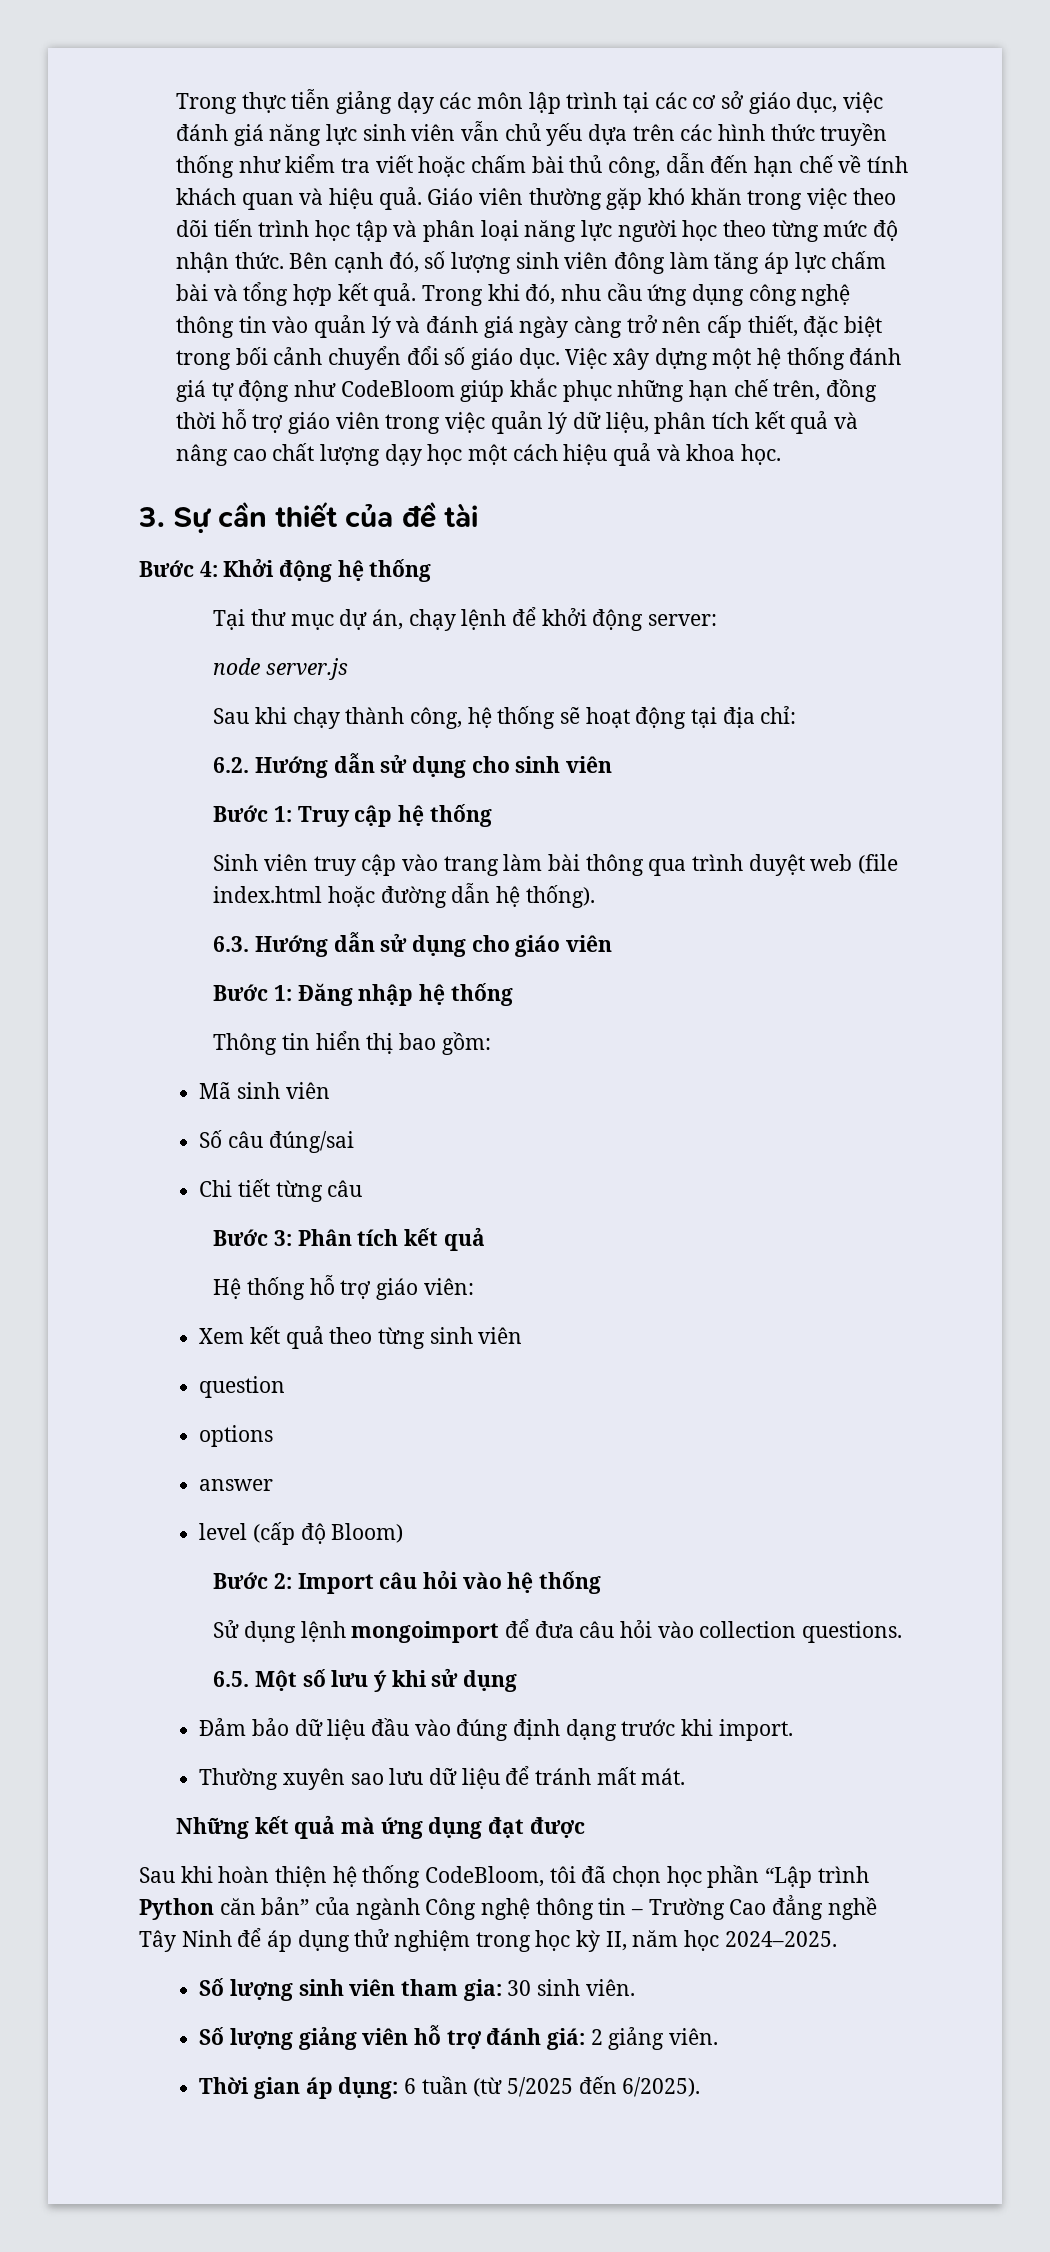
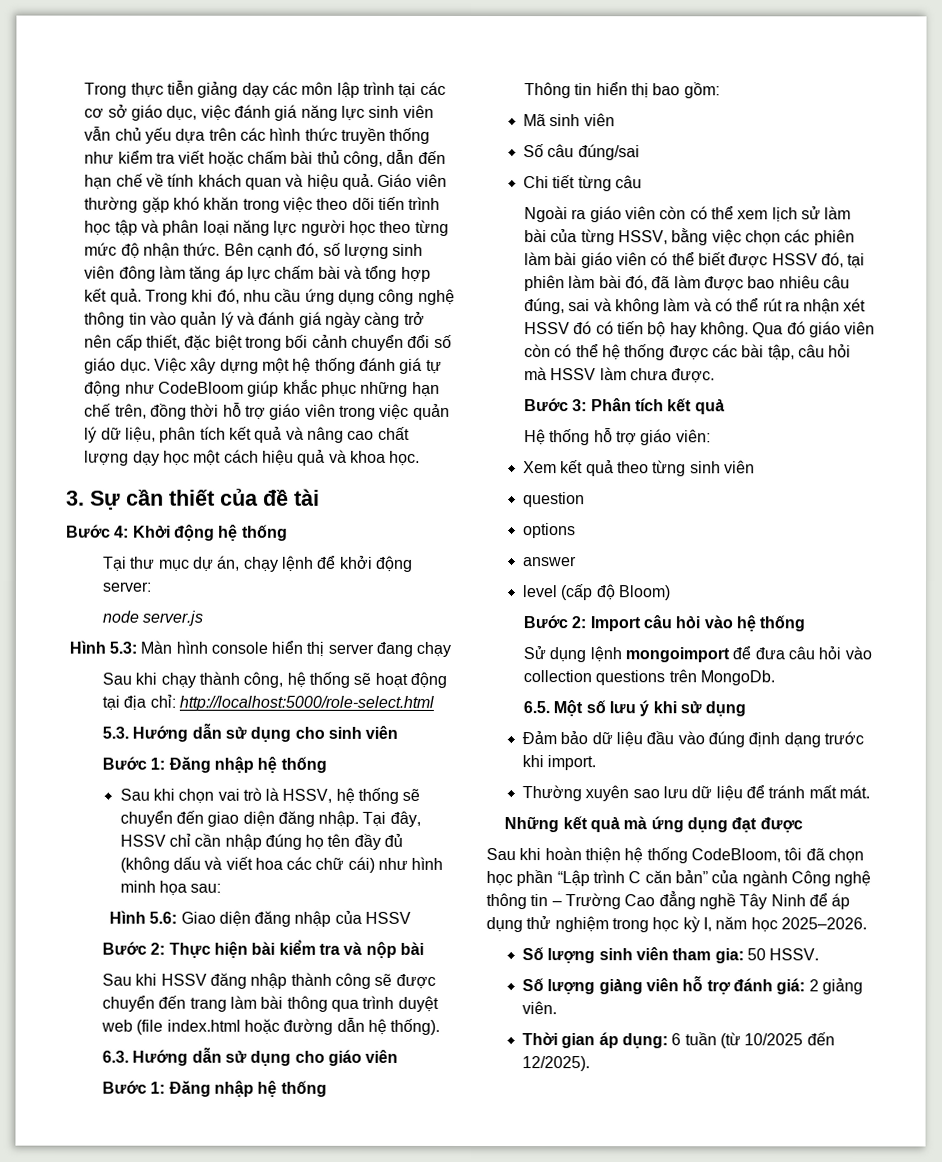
+ Hình 5.3: Màn hình console hiển thị server đang chạy
- Sau khi chạy thành công, hệ thống sẽ hoạt động tại địa chỉ:
- 6.2. Hướng dẫn sử dụng cho sinh viên
- Bước 1: Truy cập hệ thống
- Sinh viên truy cập vào trang làm bài thông qua trình duyệt web (file index.html hoặc đường dẫn hệ thống).
+ Sau khi chạy thành công, hệ thống sẽ hoạt động tại địa chỉ: http://localhost:5000/role-select.html
+ 5.3. Hướng dẫn sử dụng cho sinh viên
+ Bước 1: Đăng nhập hệ thống
+ Sau khi chọn vai trò là HSSV, hệ thống sẽ chuyển đến giao diện đăng nhập. Tại đây, HSSV chỉ cần nhập đúng họ tên đầy đủ (không dấu và viết hoa các chữ cái) như hình minh họa sau:
+ Hình 5.6: Giao diện đăng nhập của HSSV
+ Bước 2: Thực hiện bài kiểm tra và nộp bài
+ Sau khi HSSV đăng nhập thành công sẽ được chuyển đến trang làm bài thông qua trình duyệt web (file index.html hoặc đường dẫn hệ thống).
+ Ngoài ra giáo viên còn có thể xem lịch sử làm bài của từng HSSV, bằng việc chọn các phiên làm bài giáo viên có thể biết được HSSV đó, tại phiên làm bài đó, đã làm được bao nhiêu câu đúng, sai và không làm và có thể rút ra nhận xét HSSV đó có tiến bộ hay không. Qua đó giáo viên còn có thể hệ thống được các bài tập, câu hỏi mà HSSV làm chưa được.
- Sử dụng lệnh mongoimport để đưa câu hỏi vào collection questions.
+ Sử dụng lệnh mongoimport để đưa câu hỏi vào collection questions trên MongoDb.
- Sau khi hoàn thiện hệ thống CodeBloom, tôi đã chọn học phần “Lập trình Python căn bản” của ngành Công nghệ thông tin – Trường Cao đẳng nghề Tây Ninh để áp dụng thử nghiệm trong học kỳ II, năm học 2024–2025.
+ Sau khi hoàn thiện hệ thống CodeBloom, tôi đã chọn học phần “Lập trình C căn bản” của ngành Công nghệ thông tin – Trường Cao đẳng nghề Tây Ninh để áp dụng thử nghiệm trong học kỳ I, năm học 2025–2026.
- Số lượng sinh viên tham gia: 30 sinh viên.
+ Số lượng sinh viên tham gia: 50 HSSV.
- Thời gian áp dụng: 6 tuần (từ 5/2025 đến 6/2025).
+ Thời gian áp dụng: 6 tuần (từ 10/2025 đến 12/2025).

